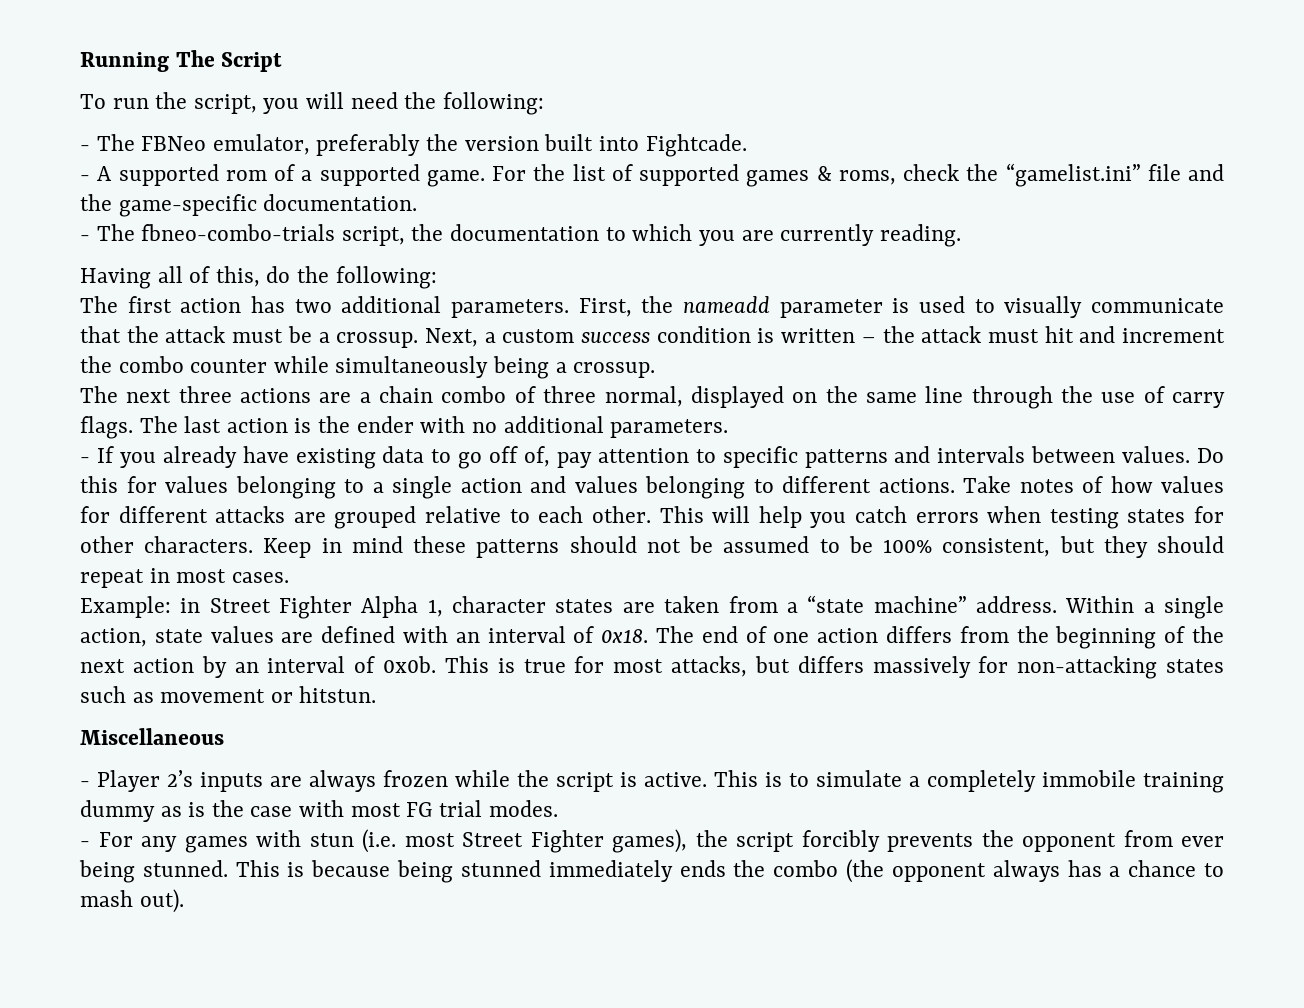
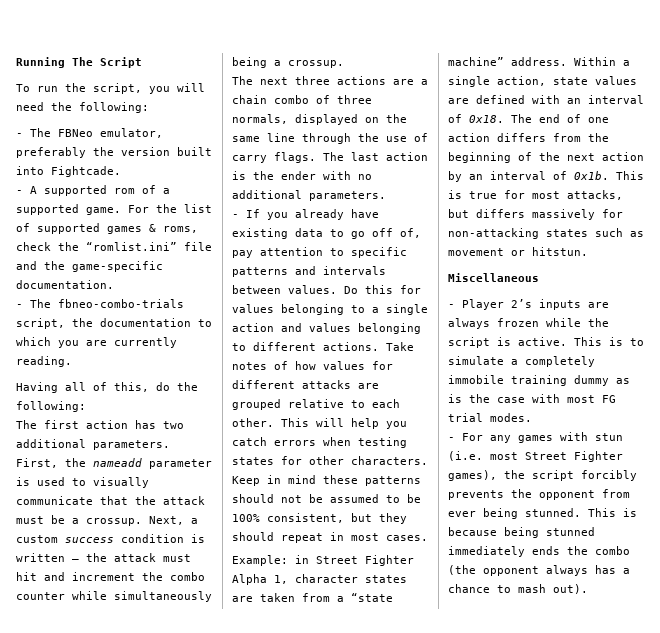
- For the list of supported games & roms, check the “gamelist.ini” file and the game-specific documentation.
+ For the list of supported games & roms, check the “romlist.ini” file and the game-specific documentation.
- The next three actions are a chain combo of three normal, displayed on the same line through the use of carry flags.
+ The next three actions are a chain combo of three normals, displayed on the same line through the use of carry flags.
- The end of one action differs from the beginning of the next action by an interval of 0x0b.
+ The end of one action differs from the beginning of the next action by an interval of 0x1b.

